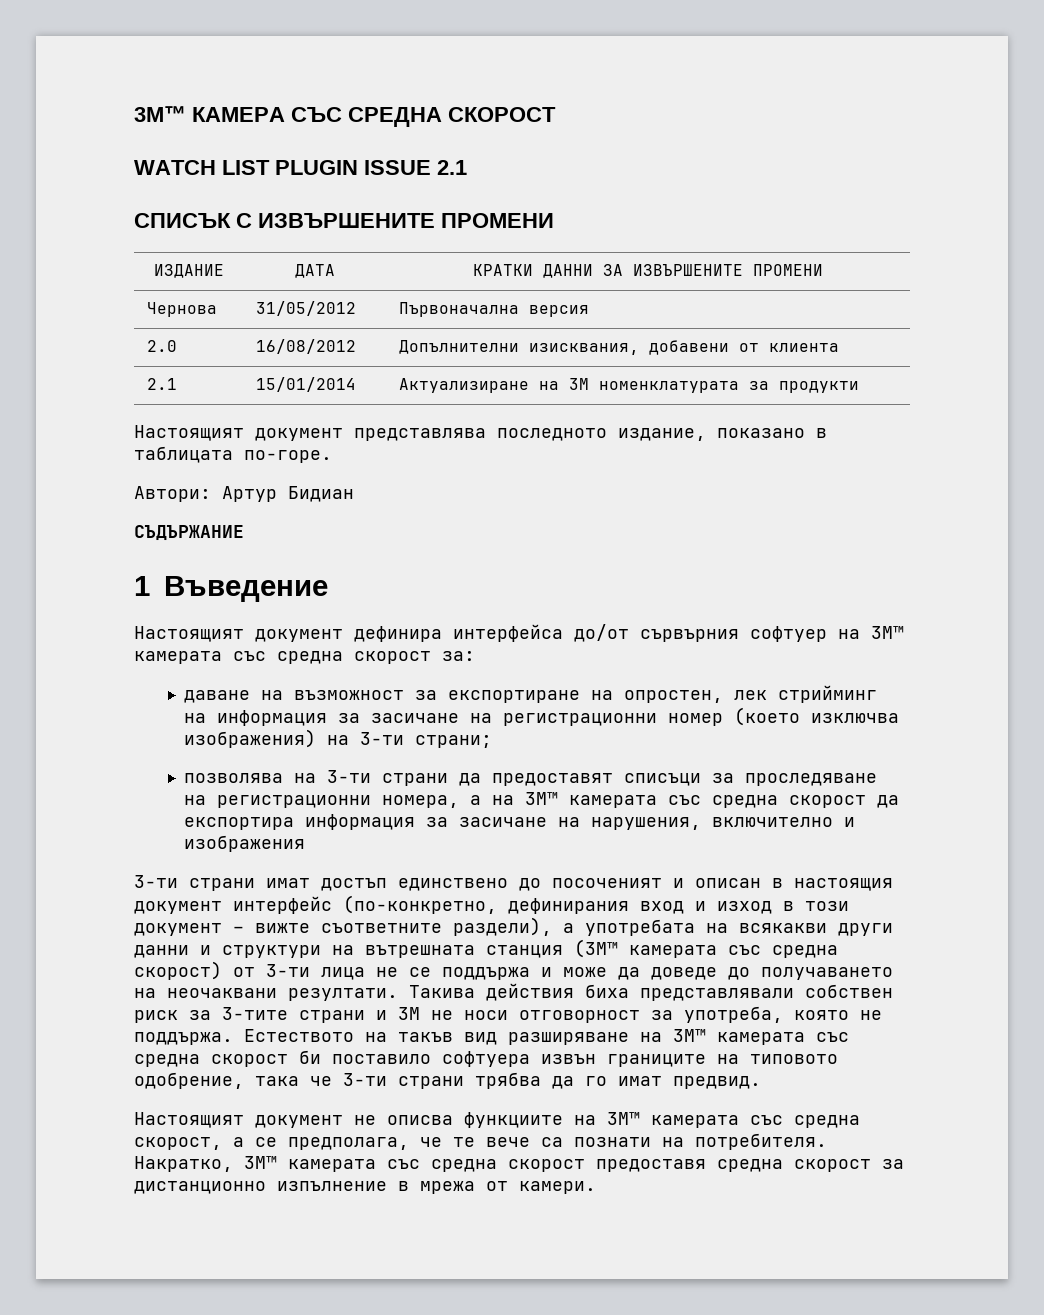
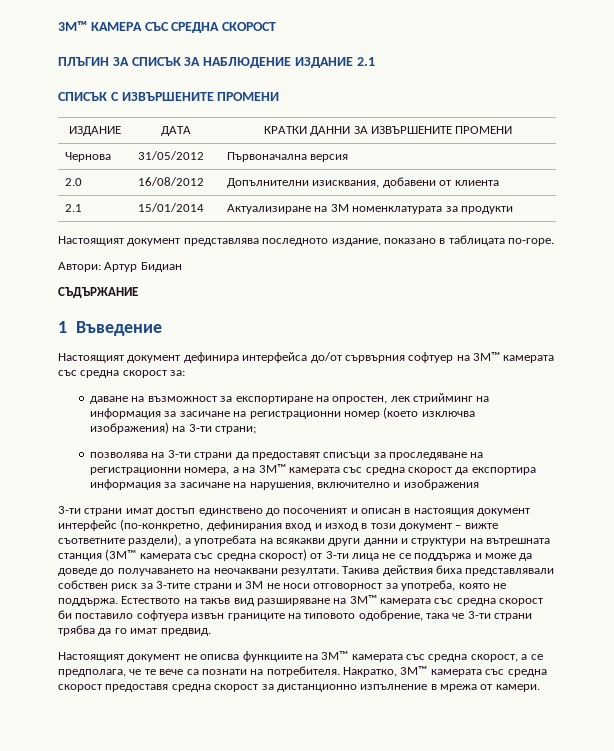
- WATCH LIST PLUGIN ISSUE 2.1
+ ПЛЪГИН ЗА СПИСЪК ЗА НАБЛЮДЕНИЕ ИЗДАНИЕ 2.1

